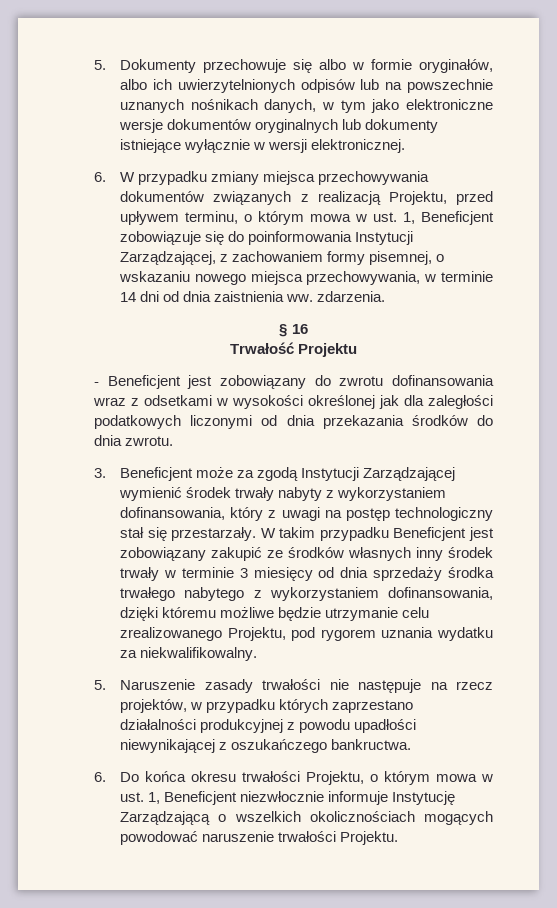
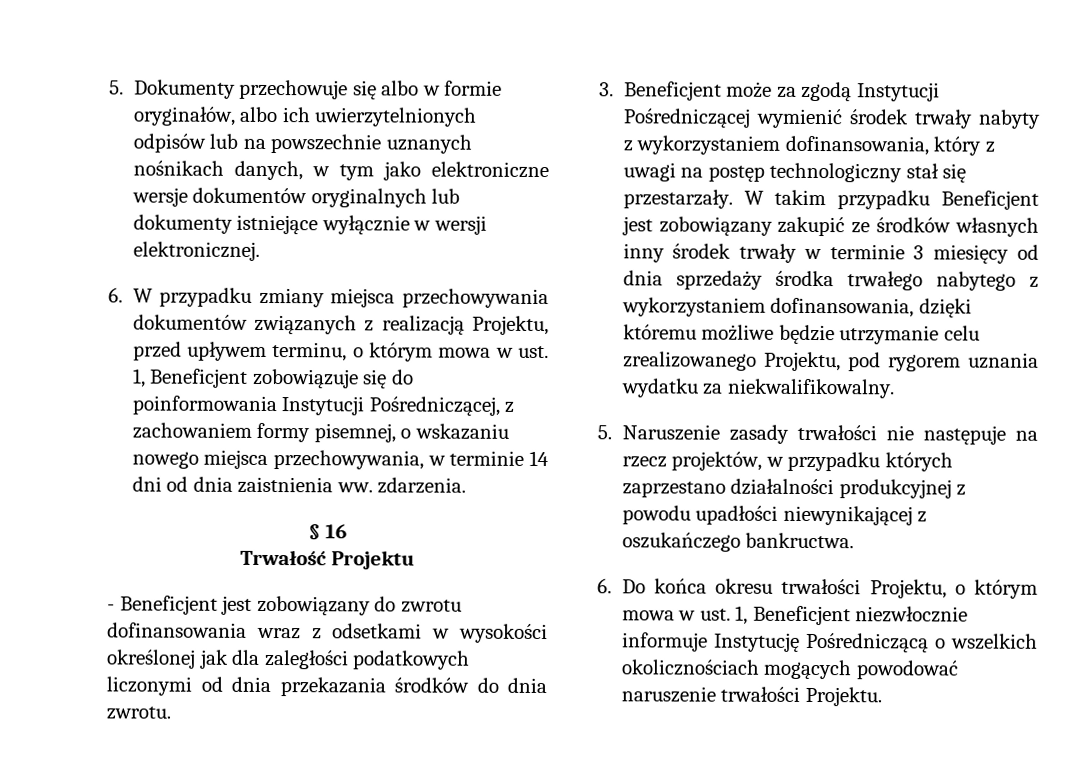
- 6. W przypadku zmiany miejsca przechowywania dokumentów związanych z realizacją Projektu, przed upływem terminu, o którym mowa w ust. 1, Beneficjent zobowiązuje się do poinformowania Instytucji Zarządzającej, z zachowaniem formy pisemnej, o wskazaniu nowego miejsca przechowywania, w terminie 14 dni od dnia zaistnienia ww. zdarzenia.
+ 6. W przypadku zmiany miejsca przechowywania dokumentów związanych z realizacją Projektu, przed upływem terminu, o którym mowa w ust. 1, Beneficjent zobowiązuje się do poinformowania Instytucji Pośredniczącej, z zachowaniem formy pisemnej, o wskazaniu nowego miejsca przechowywania, w terminie 14 dni od dnia zaistnienia ww. zdarzenia.
- 3. Beneficjent może za zgodą Instytucji Zarządzającej wymienić środek trwały nabyty z wykorzystaniem dofinansowania, który z uwagi na postęp technologiczny stał się przestarzały.
+ 3. Beneficjent może za zgodą Instytucji Pośredniczącej wymienić środek trwały nabyty z wykorzystaniem dofinansowania, który z uwagi na postęp technologiczny stał się przestarzały.
- 6. Do końca okresu trwałości Projektu, o którym mowa w ust. 1, Beneficjent niezwłocznie informuje Instytucję Zarządzającą o wszelkich okolicznościach mogących powodować naruszenie trwałości Projektu.
+ 6. Do końca okresu trwałości Projektu, o którym mowa w ust. 1, Beneficjent niezwłocznie informuje Instytucję Pośredniczącą o wszelkich okolicznościach mogących powodować naruszenie trwałości Projektu.

